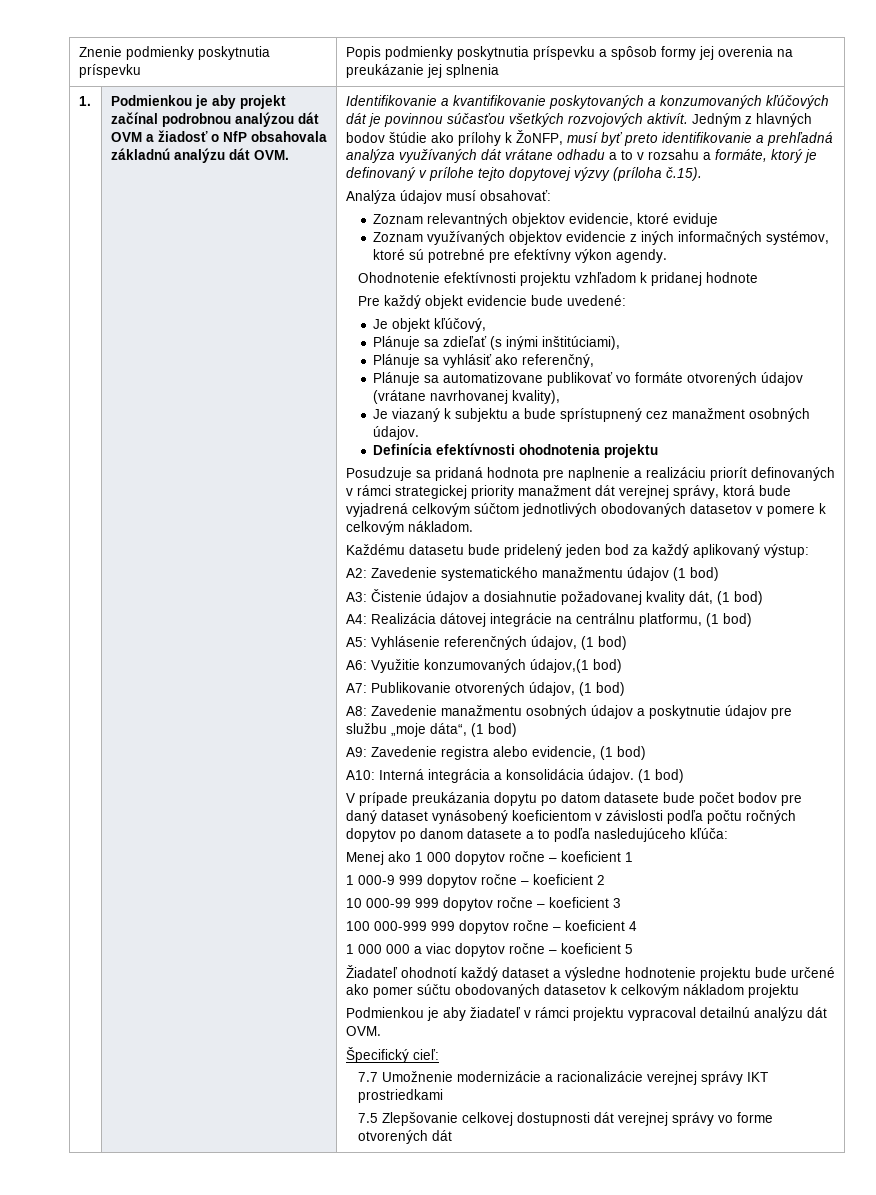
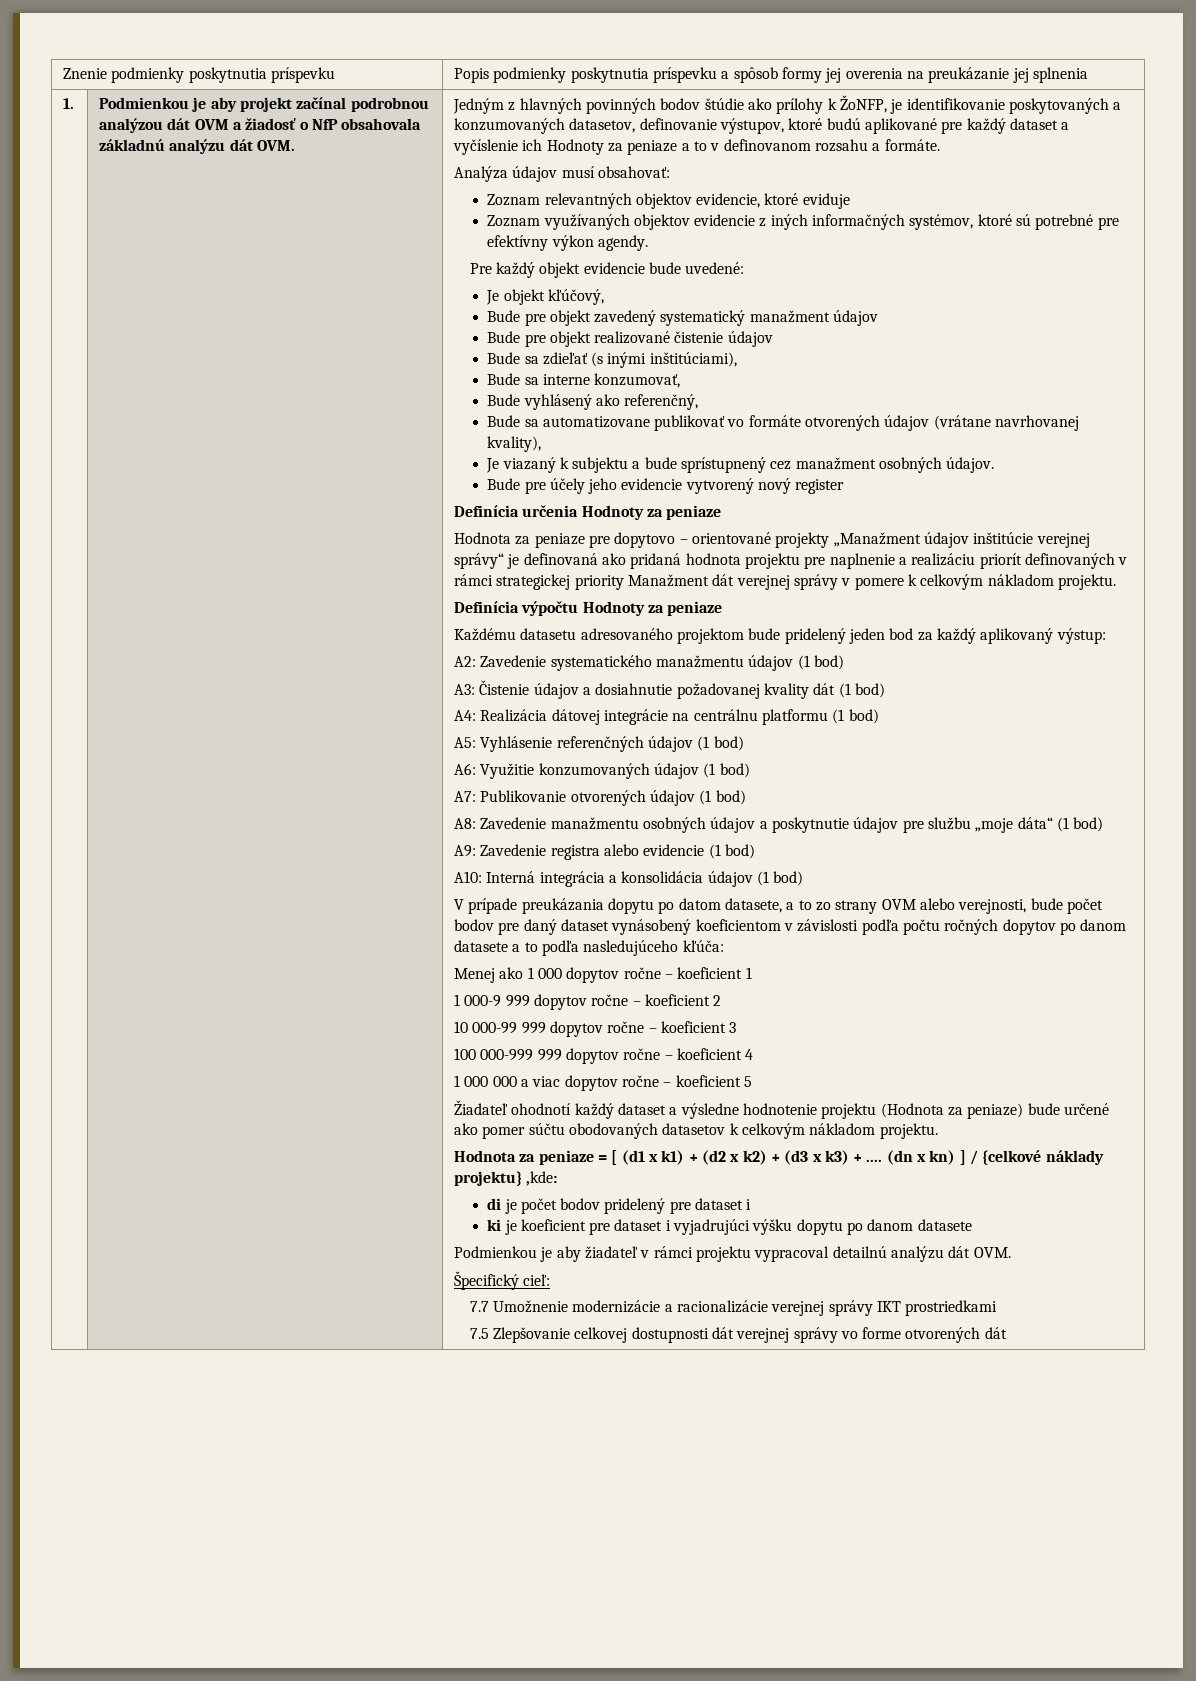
- Identifikovanie a kvantifikovanie poskytovaných a konzumovaných kľúčových dát je povinnou súčasťou všetkých rozvojových aktivít. Jedným z hlavných bodov štúdie ako prílohy k ŽoNFP, musí byť preto identifikovanie a prehľadná analýza využívaných dát vrátane odhadu a to v rozsahu a formáte, ktorý je definovaný v prílohe tejto dopytovej výzvy (príloha č.15).
+ Jedným z hlavných povinných bodov štúdie ako prílohy k ŽoNFP, je identifikovanie poskytovaných a konzumovaných datasetov, definovanie výstupov, ktoré budú aplikované pre každý dataset a vyčíslenie ich Hodnoty za peniaze a to v definovanom rozsahu a formáte.
- Ohodnotenie efektívnosti projektu vzhľadom k pridanej hodnote
- Plánuje sa zdieľať (s inými inštitúciami),
+ Bude pre objekt zavedený systematický manažment údajov
+ Bude pre objekt realizované čistenie údajov
+ Bude sa zdieľať (s inými inštitúciami),
- Plánuje sa vyhlásiť ako referenčný,
+ Bude sa interne konzumovať,
+ Bude vyhlásený ako referenčný,
- Plánuje sa automatizovane publikovať vo formáte otvorených údajov (vrátane navrhovanej kvality),
+ Bude sa automatizovane publikovať vo formáte otvorených údajov (vrátane navrhovanej kvality),
- Definícia efektívnosti ohodnotenia projektu
- Posudzuje sa pridaná hodnota pre naplnenie a realizáciu priorít definovaných v rámci strategickej priority manažment dát verejnej správy, ktorá bude vyjadrená celkovým súčtom jednotlivých obodovaných datasetov v pomere k celkovým nákladom.
+ Bude pre účely jeho evidencie vytvorený nový register
+ Definícia určenia Hodnoty za peniaze
+ Hodnota za peniaze pre dopytovo – orientované projekty „Manažment údajov inštitúcie verejnej správy“ je definovaná ako pridaná hodnota projektu pre naplnenie a realizáciu priorít definovaných v rámci strategickej priority Manažment dát verejnej správy v pomere k celkovým nákladom projektu.
+ Definícia výpočtu Hodnoty za peniaze
- Každému datasetu bude pridelený jeden bod za každý aplikovaný výstup:
+ Každému datasetu adresovaného projektom bude pridelený jeden bod za každý aplikovaný výstup:
- A3: Čistenie údajov a dosiahnutie požadovanej kvality dát, (1 bod)
+ A3: Čistenie údajov a dosiahnutie požadovanej kvality dát (1 bod)
- A4: Realizácia dátovej integrácie na centrálnu platformu, (1 bod)
+ A4: Realizácia dátovej integrácie na centrálnu platformu (1 bod)
- A5: Vyhlásenie referenčných údajov, (1 bod)
+ A5: Vyhlásenie referenčných údajov (1 bod)
- A6: Využitie konzumovaných údajov,(1 bod)
+ A6: Využitie konzumovaných údajov (1 bod)
- A7: Publikovanie otvorených údajov, (1 bod)
+ A7: Publikovanie otvorených údajov (1 bod)
- A8: Zavedenie manažmentu osobných údajov a poskytnutie údajov pre službu „moje dáta“, (1 bod)
+ A8: Zavedenie manažmentu osobných údajov a poskytnutie údajov pre službu „moje dáta“ (1 bod)
- A9: Zavedenie registra alebo evidencie, (1 bod)
+ A9: Zavedenie registra alebo evidencie (1 bod)
- A10: Interná integrácia a konsolidácia údajov. (1 bod)
+ A10: Interná integrácia a konsolidácia údajov (1 bod)
- V prípade preukázania dopytu po datom datasete bude počet bodov pre daný dataset vynásobený koeficientom v závislosti podľa počtu ročných dopytov po danom datasete a to podľa nasledujúceho kľúča:
+ V prípade preukázania dopytu po datom datasete, a to zo strany OVM alebo verejnosti, bude počet bodov pre daný dataset vynásobený koeficientom v závislosti podľa počtu ročných dopytov po danom datasete a to podľa nasledujúceho kľúča:
- Žiadateľ ohodnotí každý dataset a výsledne hodnotenie projektu bude určené ako pomer súčtu obodovaných datasetov k celkovým nákladom projektu
+ Žiadateľ ohodnotí každý dataset a výsledne hodnotenie projektu (Hodnota za peniaze) bude určené ako pomer súčtu obodovaných datasetov k celkovým nákladom projektu.
+ Hodnota za peniaze = [ (d1 x k1) + (d2 x k2) + (d3 x k3) + .... (dn x kn) ] / {celkové náklady projektu} ,kde:
+ di je počet bodov pridelený pre dataset i
+ ki je koeficient pre dataset i vyjadrujúci výšku dopytu po danom datasete

